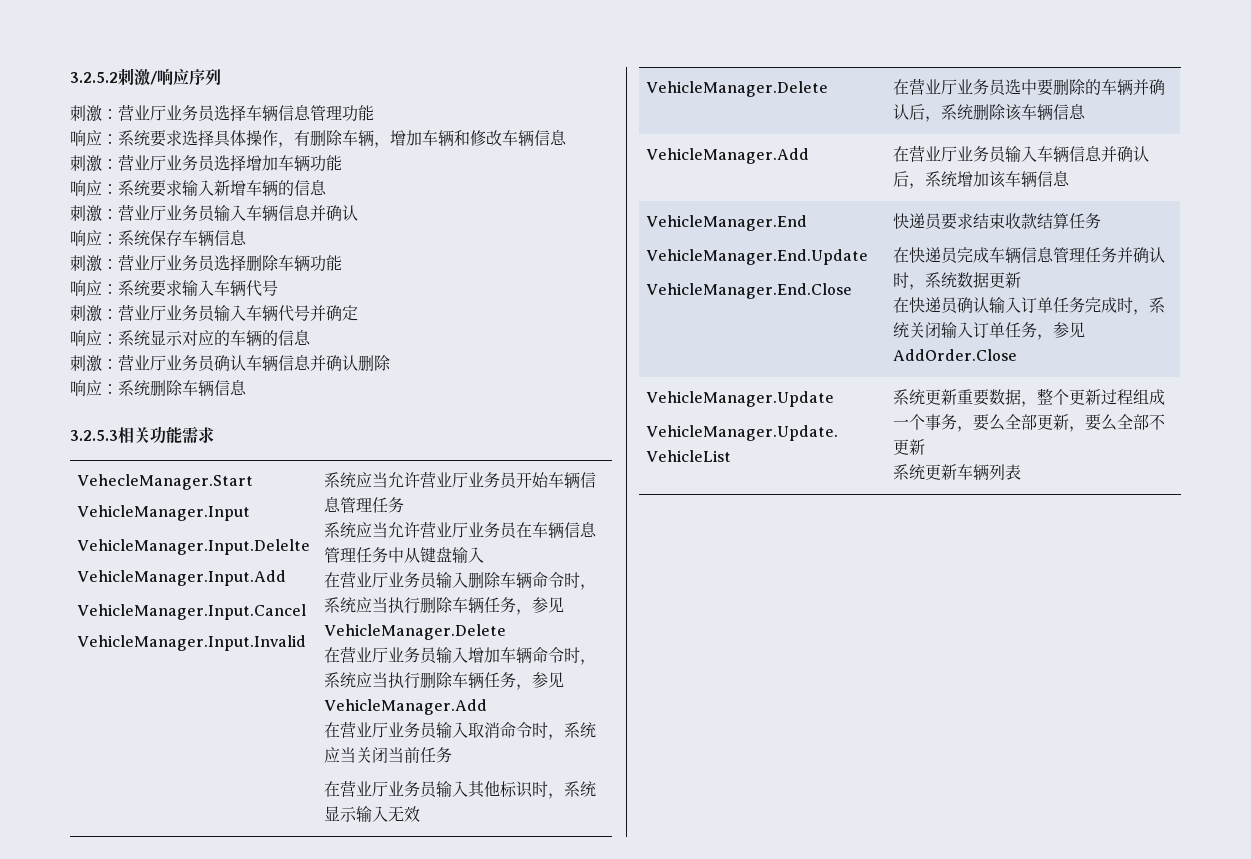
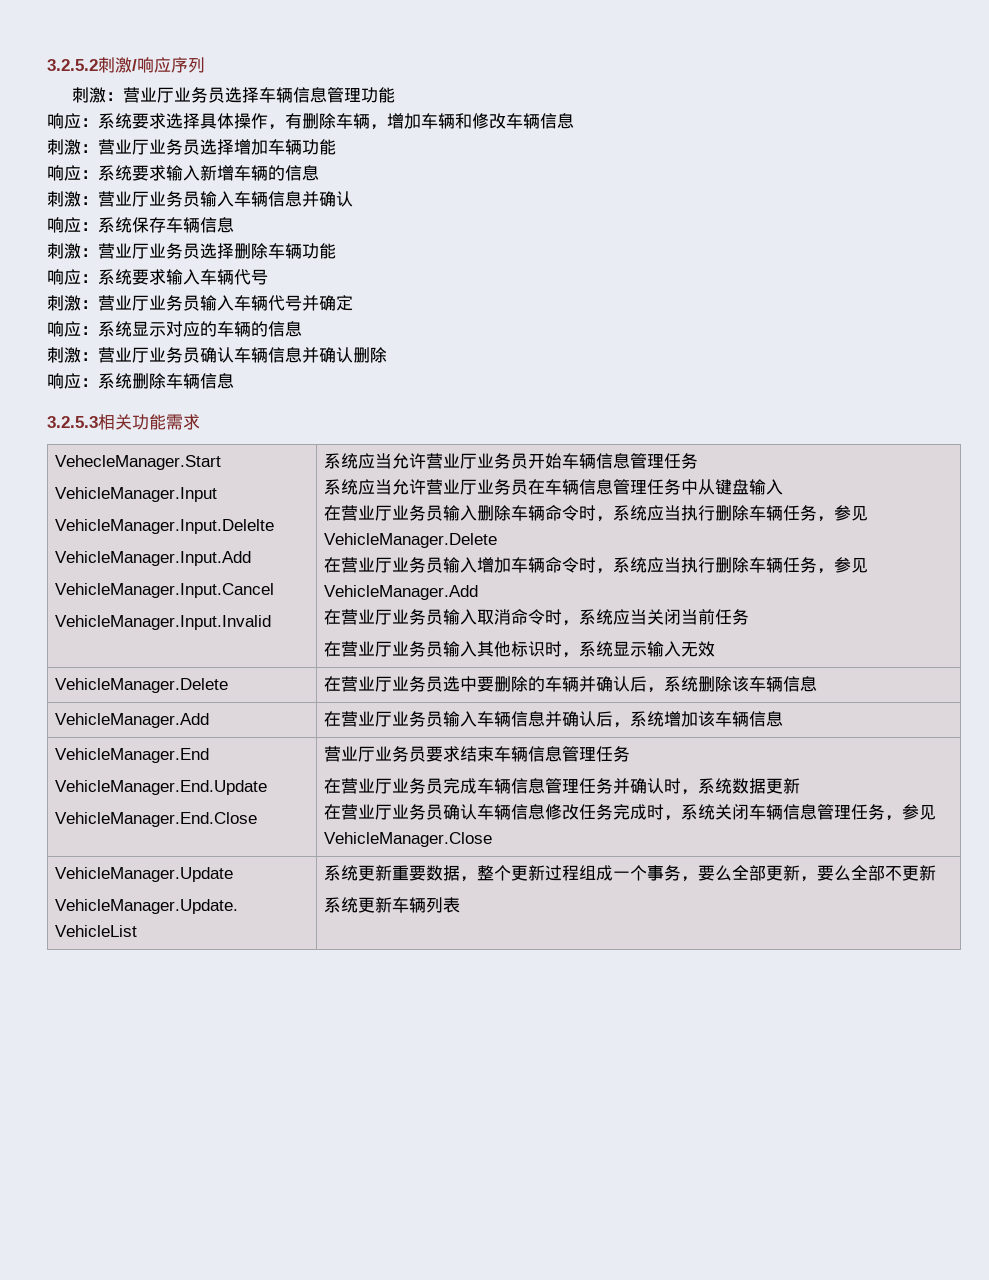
- 快递员要求结束收款结算任务
- 在快递员完成车辆信息管理任务并确认时，系统数据更新
+ 营业厅业务员要求结束车辆信息管理任务
+ 在营业厅业务员完成车辆信息管理任务并确认时，系统数据更新
- 在快递员确认输入订单任务完成时，系统关闭输入订单任务，参见AddOrder.Close
+ 在营业厅业务员确认车辆信息修改任务完成时，系统关闭车辆信息管理任务，参见VehicleManager.Close

